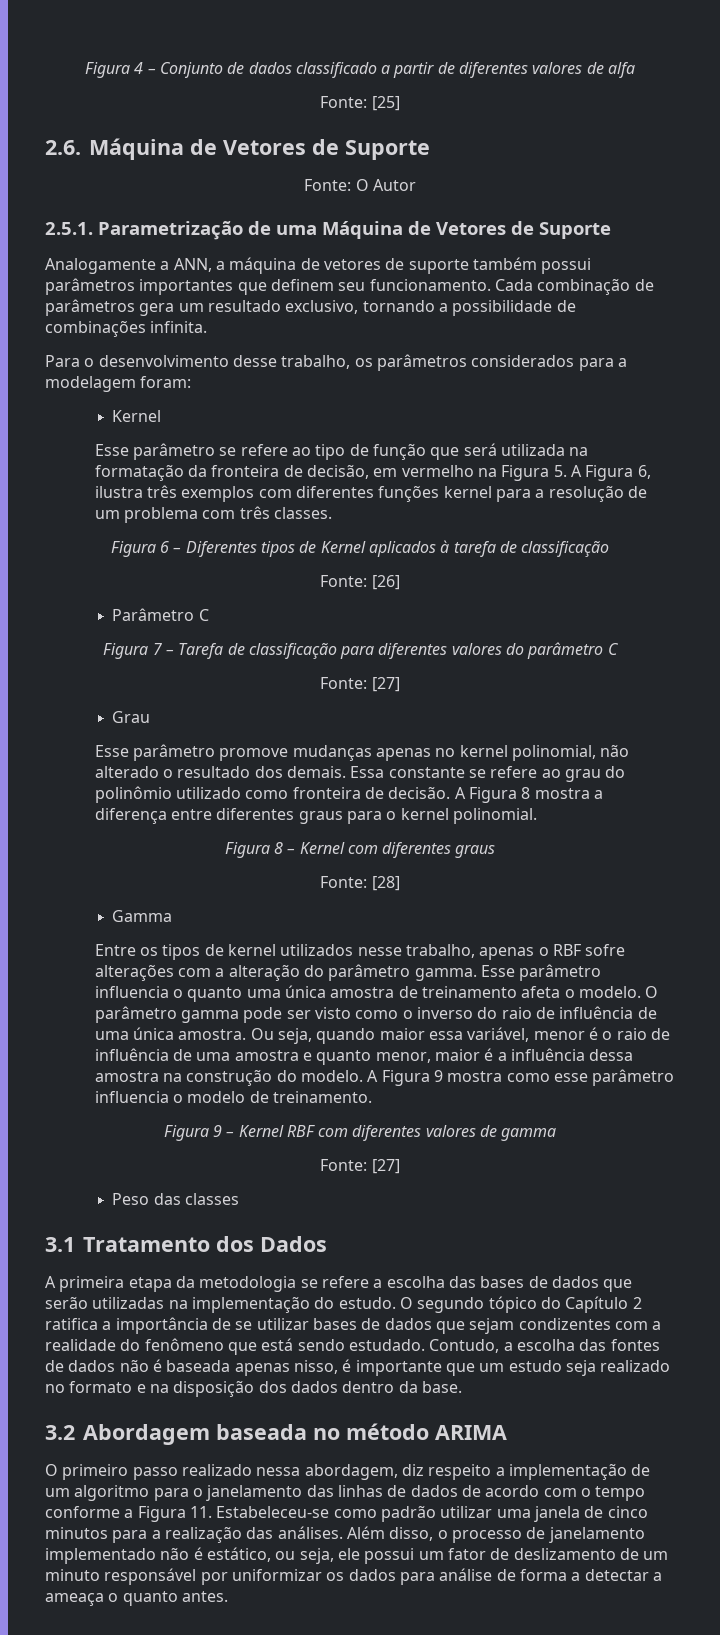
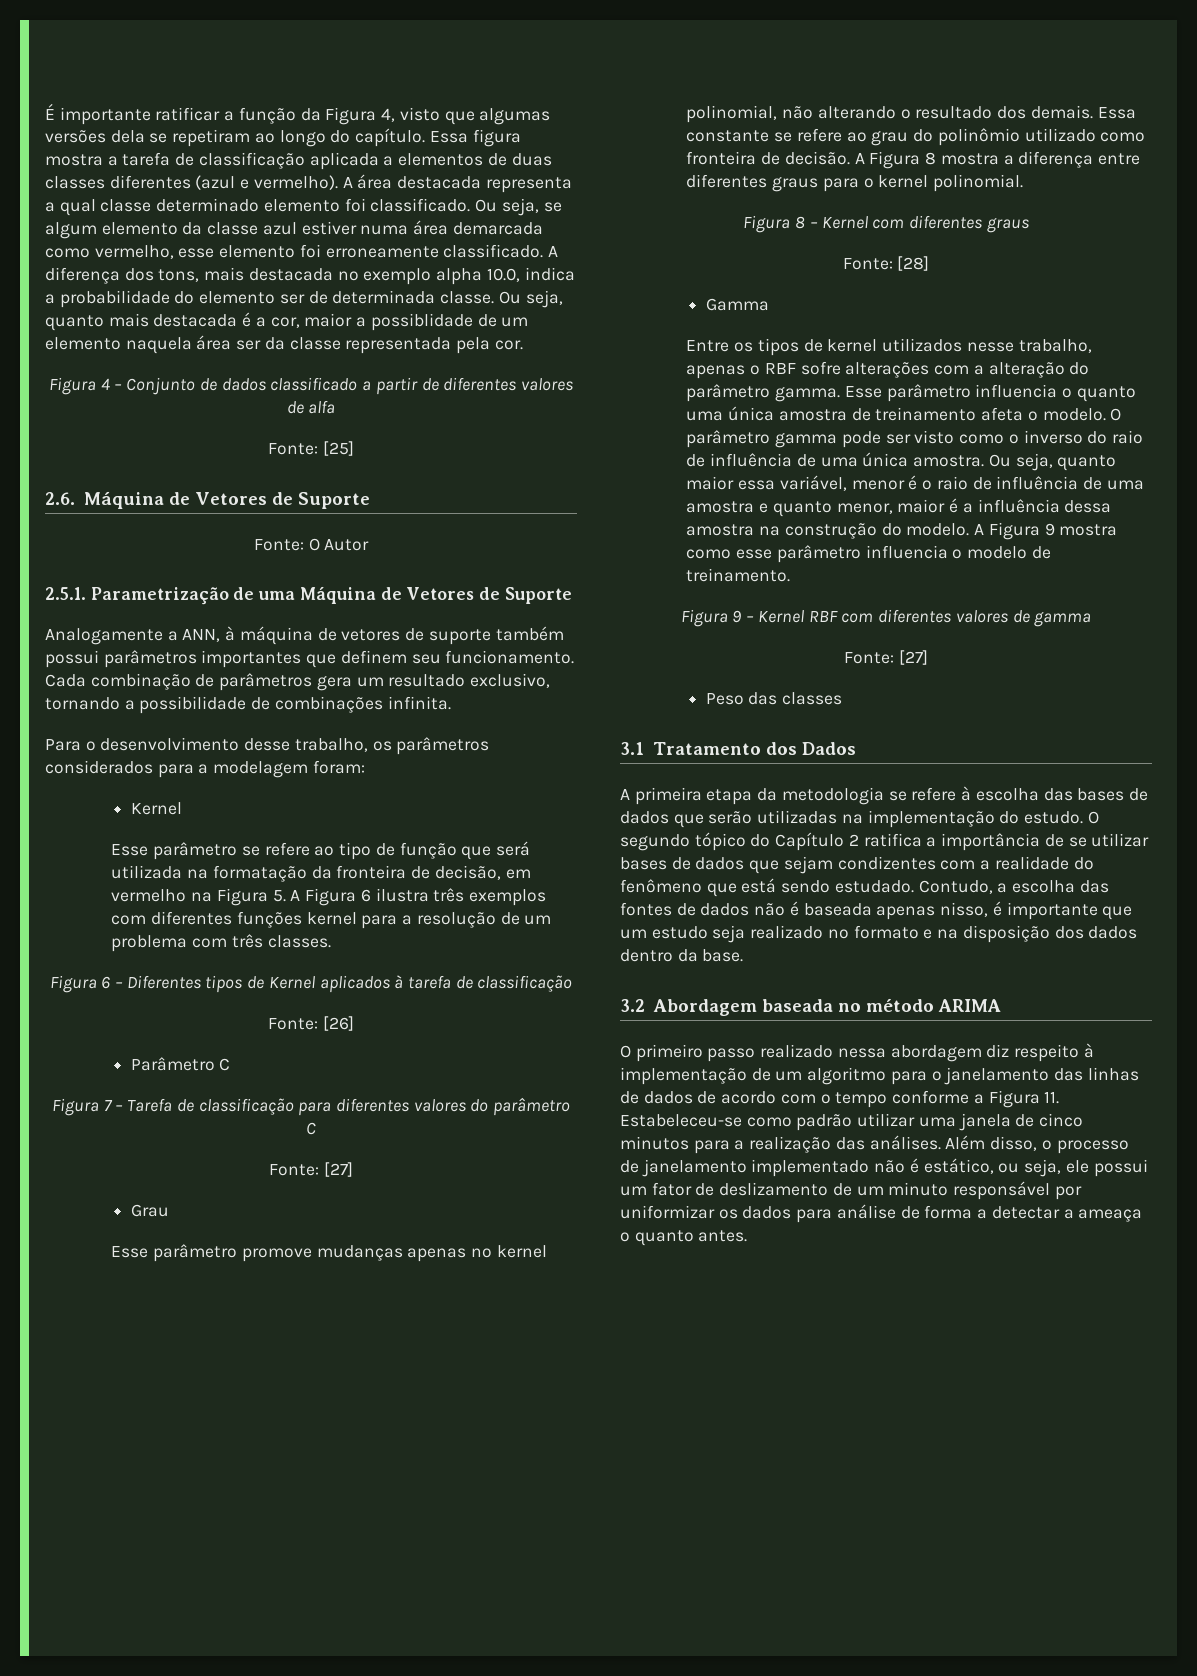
+ É importante ratificar a função da Figura 4, visto que algumas versões dela se repetiram ao longo do capítulo. Essa figura mostra a tarefa de classificação aplicada a elementos de duas classes diferentes (azul e vermelho). A área destacada representa a qual classe determinado elemento foi classificado. Ou seja, se algum elemento da classe azul estiver numa área demarcada como vermelho, esse elemento foi erroneamente classificado. A diferença dos tons, mais destacada no exemplo alpha 10.0, indica a probabilidade do elemento ser de determinada classe. Ou seja, quanto mais destacada é a cor, maior a possiblidade de um elemento naquela área ser da classe representada pela cor.
- Analogamente a ANN, a máquina de vetores de suporte também possui parâmetros importantes que definem seu funcionamento.
+ Analogamente a ANN, à máquina de vetores de suporte também possui parâmetros importantes que definem seu funcionamento.
- Esse parâmetro se refere ao tipo de função que será utilizada na formatação da fronteira de decisão, em vermelho na Figura 5. A Figura 6, ilustra três exemplos com diferentes funções kernel para a resolução de um problema com três classes.
+ Esse parâmetro se refere ao tipo de função que será utilizada na formatação da fronteira de decisão, em vermelho na Figura 5. A Figura 6 ilustra três exemplos com diferentes funções kernel para a resolução de um problema com três classes.
- Esse parâmetro promove mudanças apenas no kernel polinomial, não alterado o resultado dos demais.
+ Esse parâmetro promove mudanças apenas no kernel polinomial, não alterando o resultado dos demais.
- Ou seja, quando maior essa variável, menor é o raio de influência de uma amostra e quanto menor, maior é a influência dessa amostra na construção do modelo.
+ Ou seja, quanto maior essa variável, menor é o raio de influência de uma amostra e quanto menor, maior é a influência dessa amostra na construção do modelo.
- A primeira etapa da metodologia se refere a escolha das bases de dados que serão utilizadas na implementação do estudo.
+ A primeira etapa da metodologia se refere à escolha das bases de dados que serão utilizadas na implementação do estudo.
- O primeiro passo realizado nessa abordagem, diz respeito a implementação de um algoritmo para o janelamento das linhas de dados de acordo com o tempo conforme a Figura 11. Estabeleceu-se como padrão utilizar uma janela de cinco minutos para a realização das análises.
+ O primeiro passo realizado nessa abordagem diz respeito à implementação de um algoritmo para o janelamento das linhas de dados de acordo com o tempo conforme a Figura 11. Estabeleceu-se como padrão utilizar uma janela de cinco minutos para a realização das análises.

